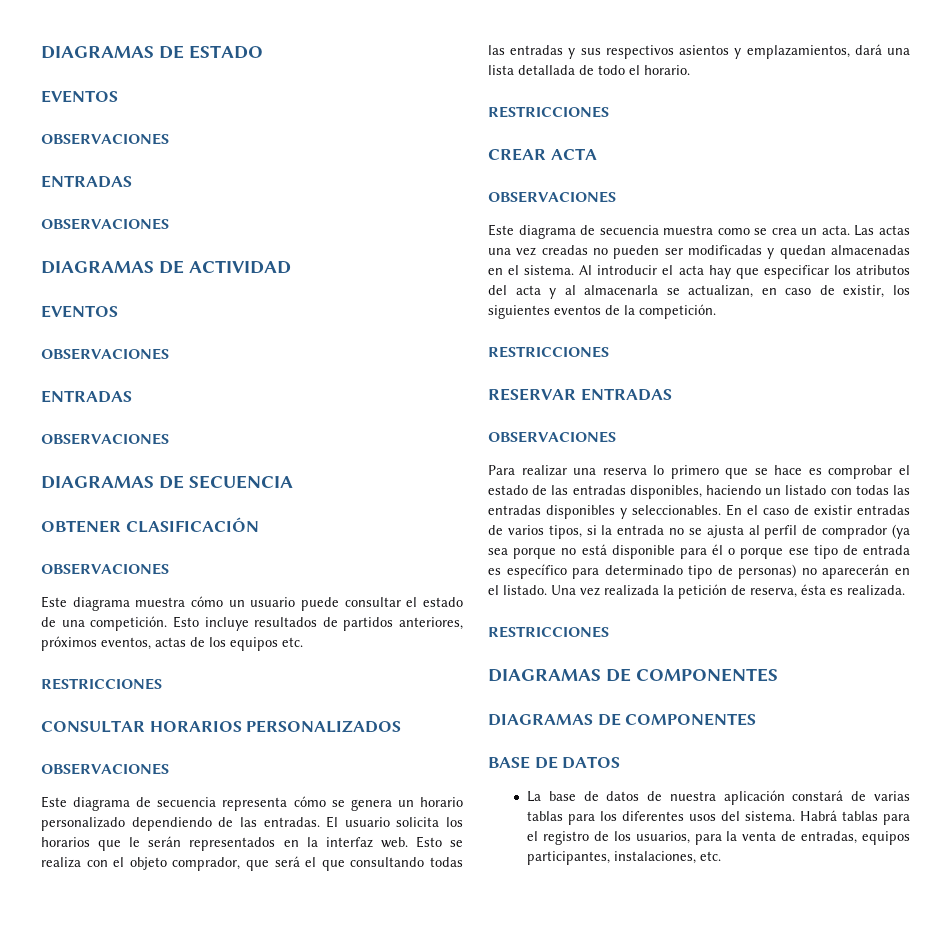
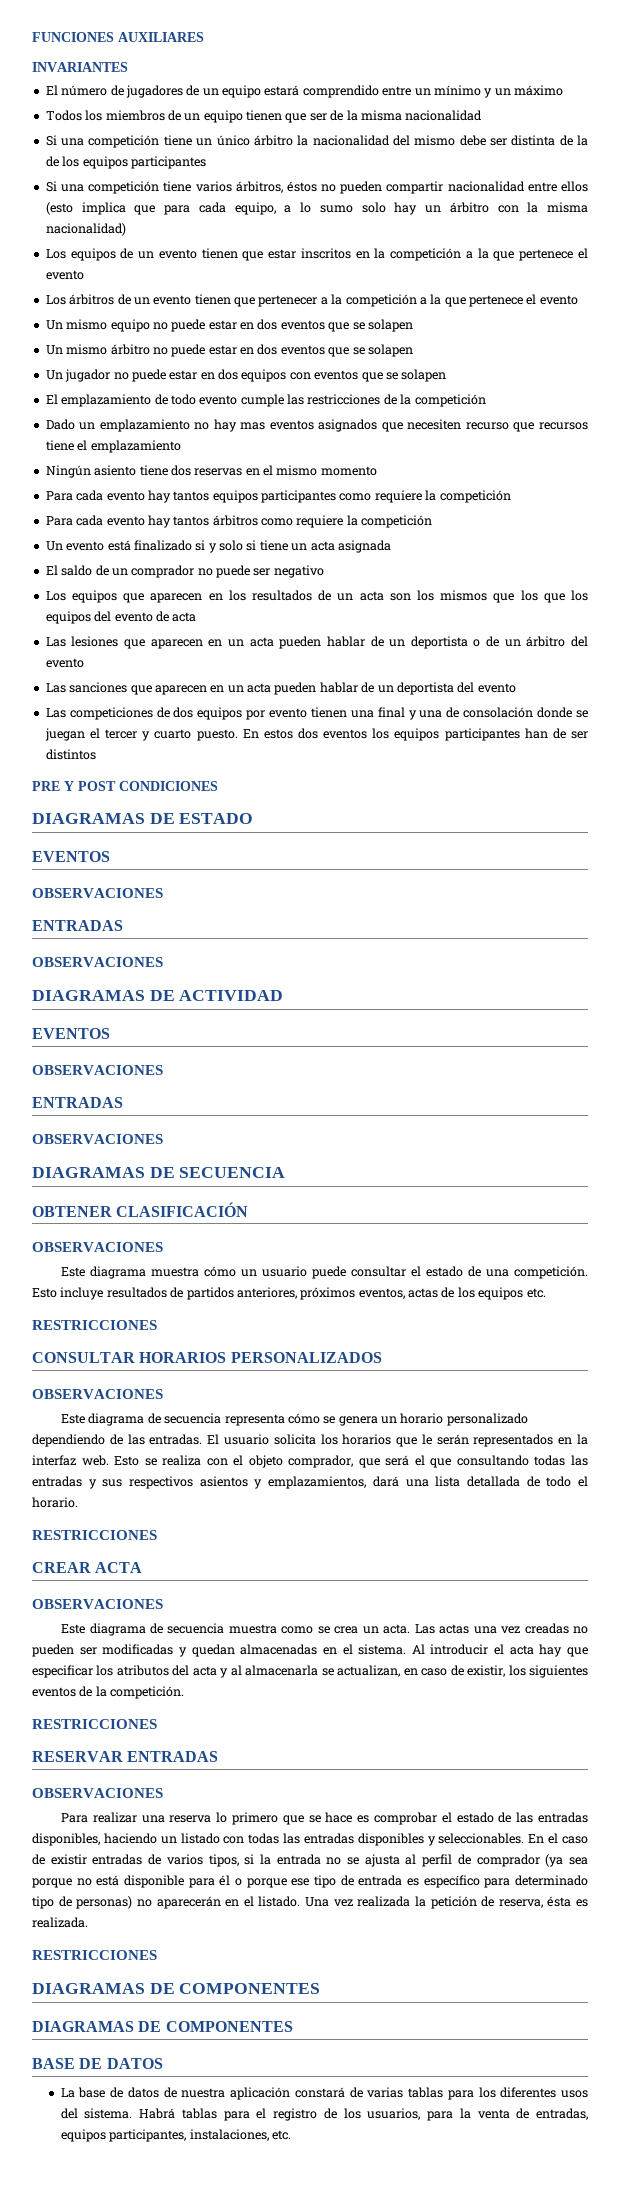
+ FUNCIONES AUXILIARES
+ INVARIANTES
+ El número de jugadores de un equipo estará comprendido entre un mínimo y un máximo
+ Todos los miembros de un equipo tienen que ser de la misma nacionalidad
+ Si una competición tiene un único árbitro la nacionalidad del mismo debe ser distinta de la de los equipos participantes
+ Si una competición tiene varios árbitros, éstos no pueden compartir nacionalidad entre ellos (esto implica que para cada equipo, a lo sumo solo hay un árbitro con la misma nacionalidad)
+ Los equipos de un evento tienen que estar inscritos en la competición a la que pertenece el evento
+ Los árbitros de un evento tienen que pertenecer a la competición a la que pertenece el evento
+ Un mismo equipo no puede estar en dos eventos que se solapen
+ Un mismo árbitro no puede estar en dos eventos que se solapen
+ Un jugador no puede estar en dos equipos con eventos que se solapen
+ El emplazamiento de todo evento cumple las restricciones de la competición
+ Dado un emplazamiento no hay mas eventos asignados que necesiten recurso que recursos tiene el emplazamiento
+ Ningún asiento tiene dos reservas en el mismo momento
+ Para cada evento hay tantos equipos participantes como requiere la competición
+ Para cada evento hay tantos árbitros como requiere la competición
+ Un evento está finalizado si y solo si tiene un acta asignada
+ El saldo de un comprador no puede ser negativo
+ Los equipos que aparecen en los resultados de un acta son los mismos que los que los equipos del evento de acta
+ Las lesiones que aparecen en un acta pueden hablar de un deportista o de un árbitro del evento
+ Las sanciones que aparecen en un acta pueden hablar de un deportista del evento
+ Las competiciones de dos equipos por evento tienen una final y una de consolación donde se juegan el tercer y cuarto puesto. En estos dos eventos los equipos participantes han de ser distintos
+ PRE Y POST CONDICIONES

